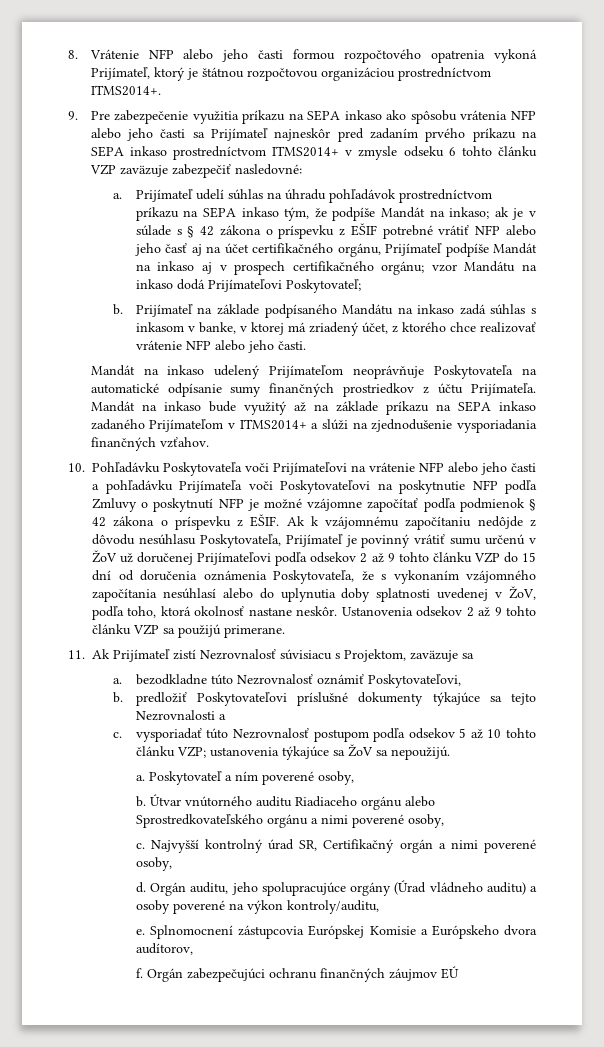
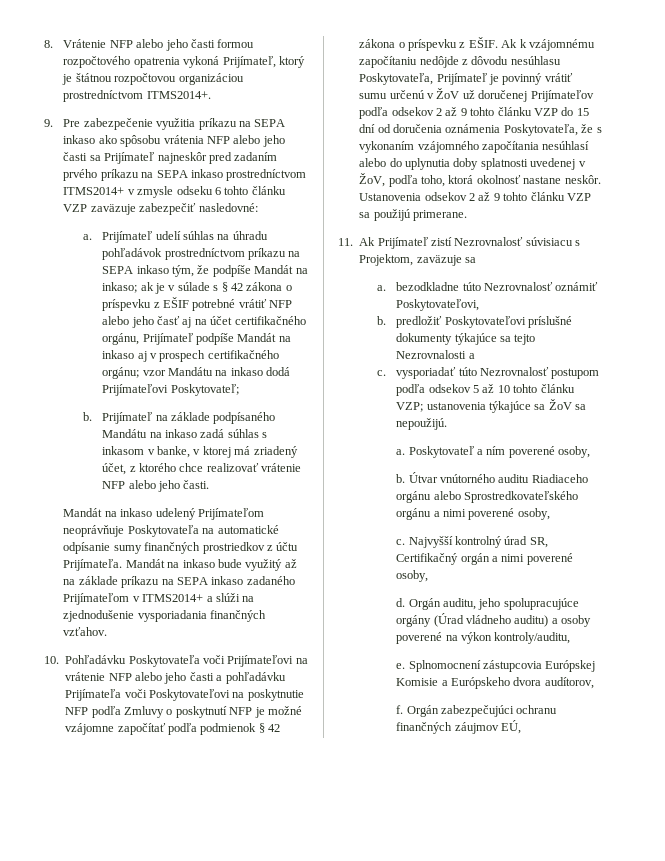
- Ak k vzájomnému započítaniu nedôjde z dôvodu nesúhlasu Poskytovateľa, Prijímateľ je povinný vrátiť sumu určenú v ŽoV už doručenej Prijímateľovi podľa odsekov 2 až 9 tohto článku VZP do 15 dní od doručenia oznámenia Poskytovateľa, že s vykonaním vzájomného započítania nesúhlasí alebo do uplynutia doby splatnosti uvedenej v ŽoV, podľa toho, ktorá okolnosť nastane neskôr.
+ Ak k vzájomnému započítaniu nedôjde z dôvodu nesúhlasu Poskytovateľa, Prijímateľ je povinný vrátiť sumu určenú v ŽoV už doručenej Prijímateľov podľa odsekov 2 až 9 tohto článku VZP do 15 dní od doručenia oznámenia Poskytovateľa, že s vykonaním vzájomného započítania nesúhlasí alebo do uplynutia doby splatnosti uvedenej v ŽoV, podľa toho, ktorá okolnosť nastane neskôr.
- Orgán zabezpečujúci ochranu finančných záujmov EÚ
+ Orgán zabezpečujúci ochranu finančných záujmov EÚ,

